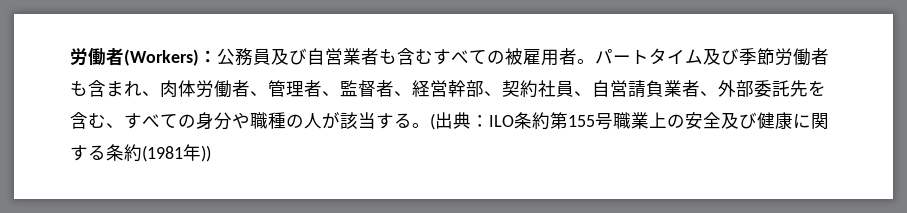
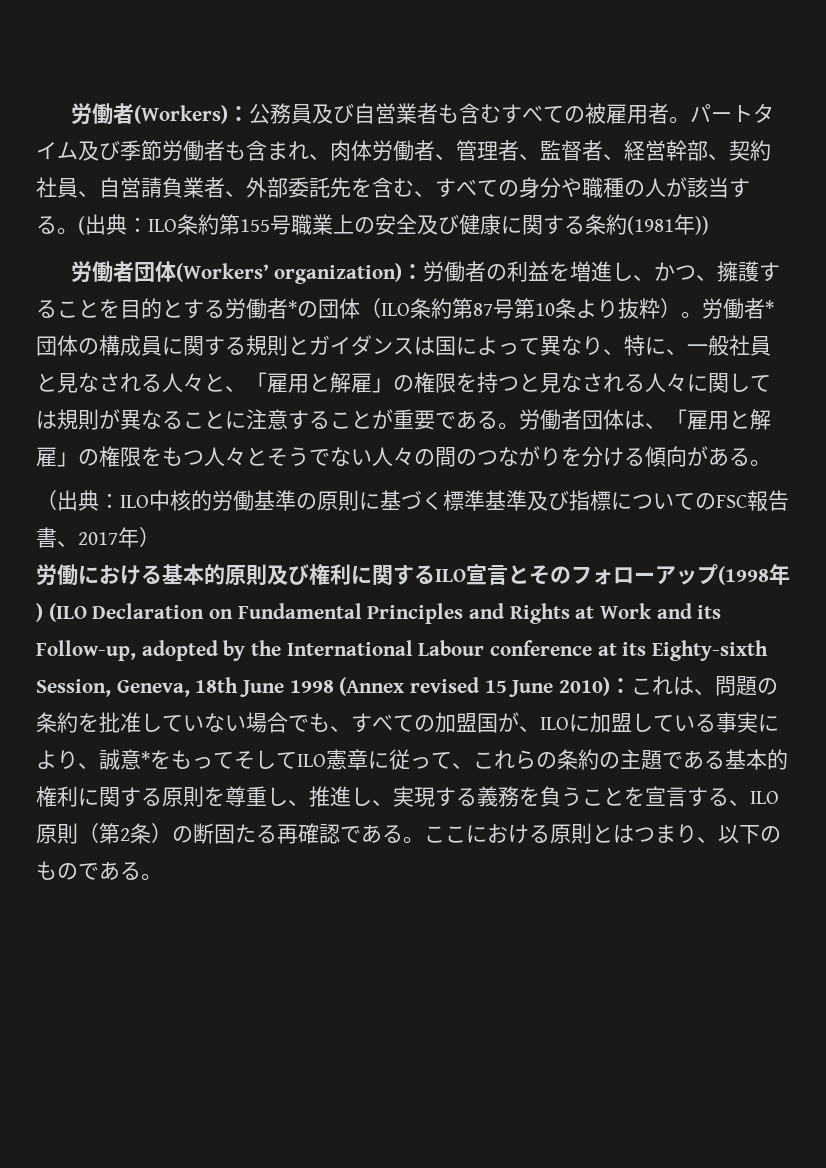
+ 労働者団体(Workers’ organization)：労働者の利益を増進し、かつ、擁護することを目的とする労働者*の団体（ILO条約第87号第10条より抜粋）。労働者*団体の構成員に関する規則とガイダンスは国によって異なり、特に、一般社員と見なされる人々と、「雇用と解雇」の権限を持つと見なされる人々に関しては規則が異なることに注意することが重要である。労働者団体は、「雇用と解雇」の権限をもつ人々とそうでない人々の間のつながりを分ける傾向がある。
+ （出典：ILO中核的労働基準の原則に基づく標準基準及び指標についてのFSC報告書、2017年）
+ 労働における基本的原則及び権利に関するILO宣言とそのフォローアップ(1998年) (ILO Declaration on Fundamental Principles and Rights at Work and its Follow-up, adopted by the International Labour conference at its Eighty-sixth Session, Geneva, 18th June 1998 (Annex revised 15 June 2010)：これは、問題の条約を批准していない場合でも、すべての加盟国が、ILOに加盟している事実により、誠意*をもってそしてILO憲章に従って、これらの条約の主題である基本的権利に関する原則を尊重し、推進し、実現する義務を負うことを宣言する、ILO原則（第2条）の断固たる再確認である。ここにおける原則とはつまり、以下のものである。

